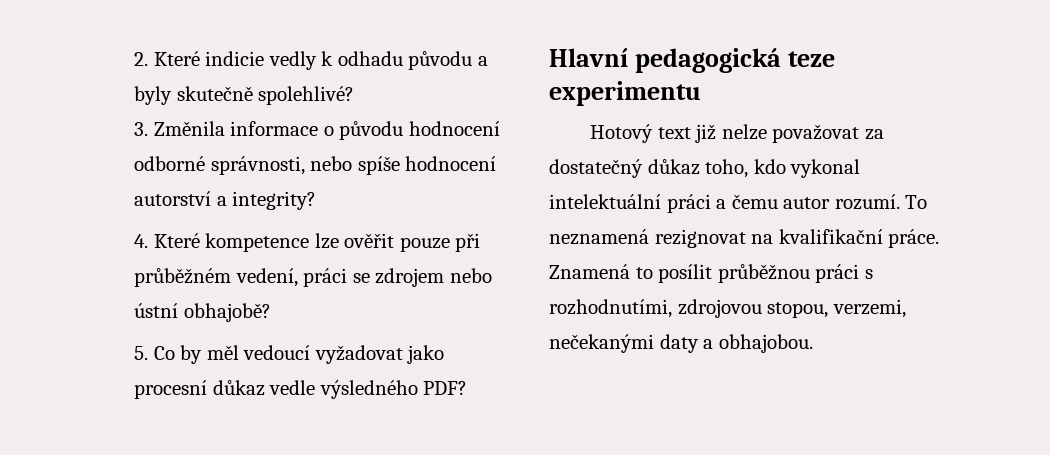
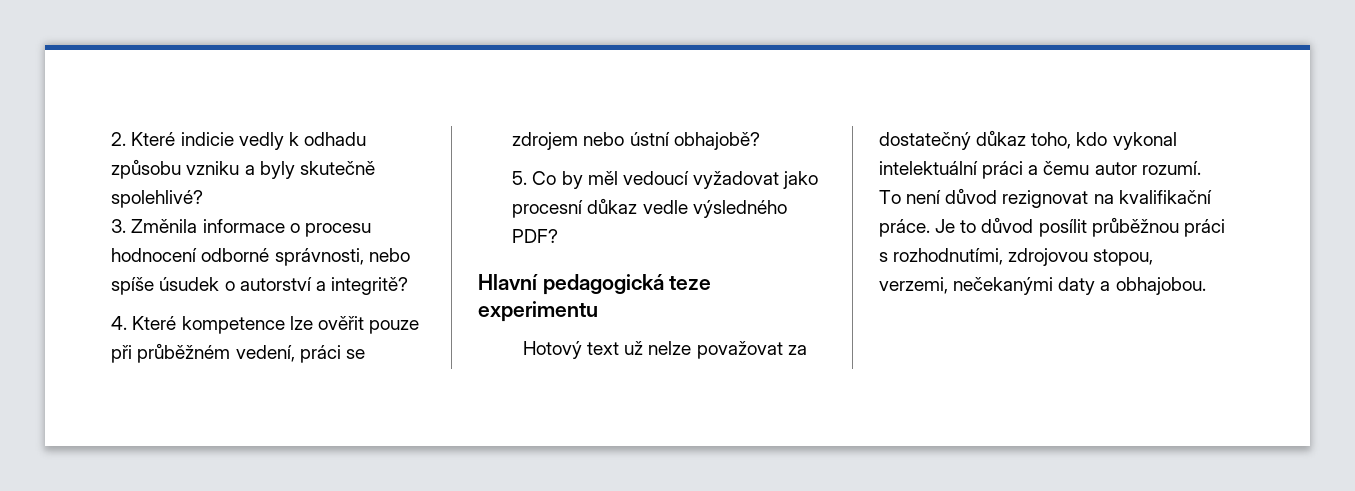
- 2. Které indicie vedly k odhadu původu a byly skutečně spolehlivé?
+ 2. Které indicie vedly k odhadu způsobu vzniku a byly skutečně spolehlivé?
- 3. Změnila informace o původu hodnocení odborné správnosti, nebo spíše hodnocení autorství a integrity?
+ 3. Změnila informace o procesu hodnocení odborné správnosti, nebo spíše úsudek o autorství a integritě?
- Hotový text již nelze považovat za dostatečný důkaz toho, kdo vykonal intelektuální práci a čemu autor rozumí.
+ Hotový text už nelze považovat za dostatečný důkaz toho, kdo vykonal intelektuální práci a čemu autor rozumí.
- To neznamená rezignovat na kvalifikační práce.
+ To není důvod rezignovat na kvalifikační práce.
- Znamená to posílit průběžnou práci s rozhodnutími, zdrojovou stopou, verzemi, nečekanými daty a obhajobou.
+ Je to důvod posílit průběžnou práci s rozhodnutími, zdrojovou stopou, verzemi, nečekanými daty a obhajobou.

